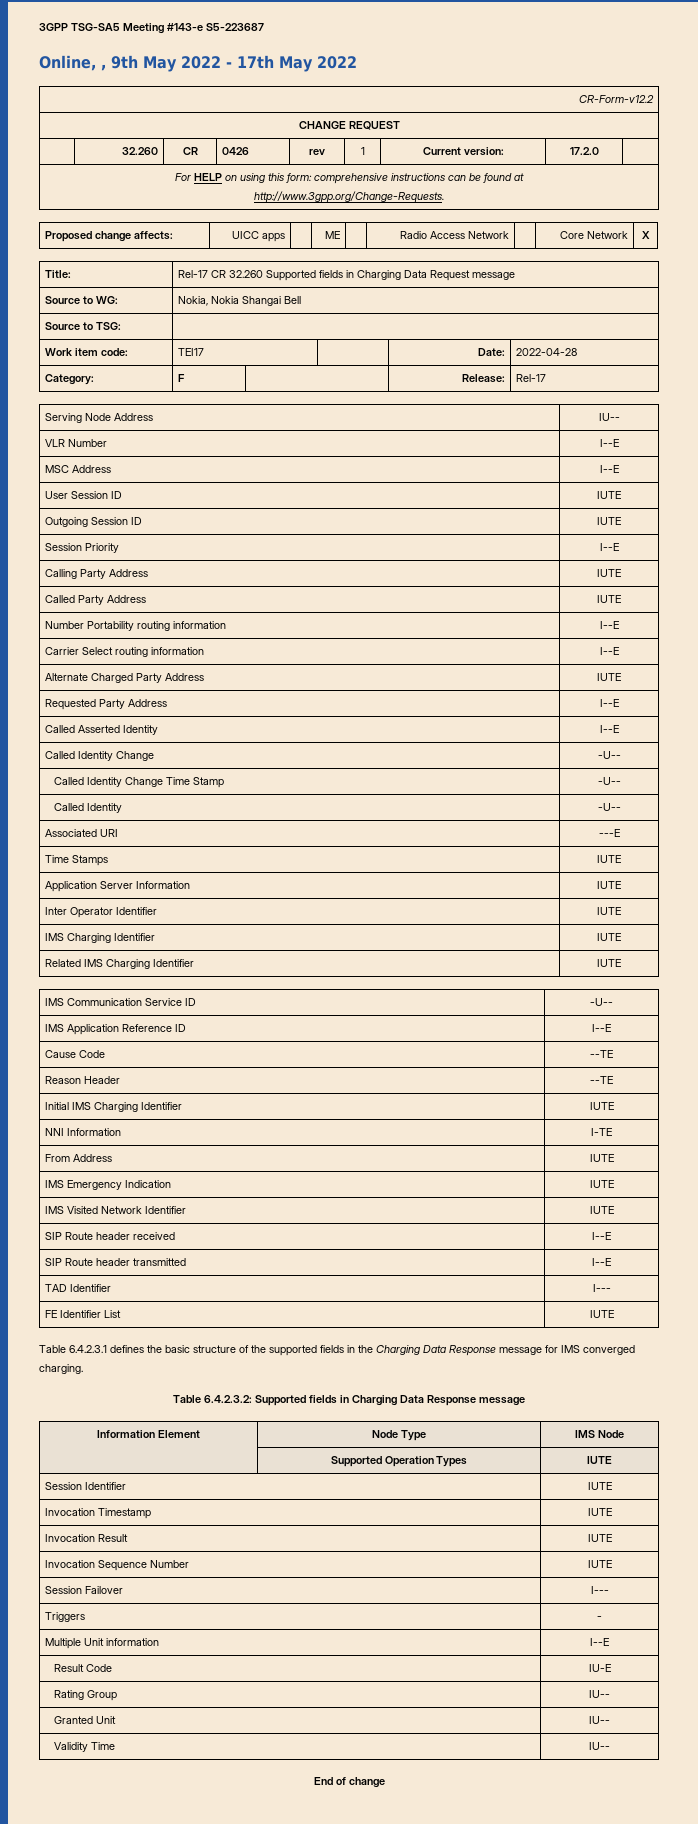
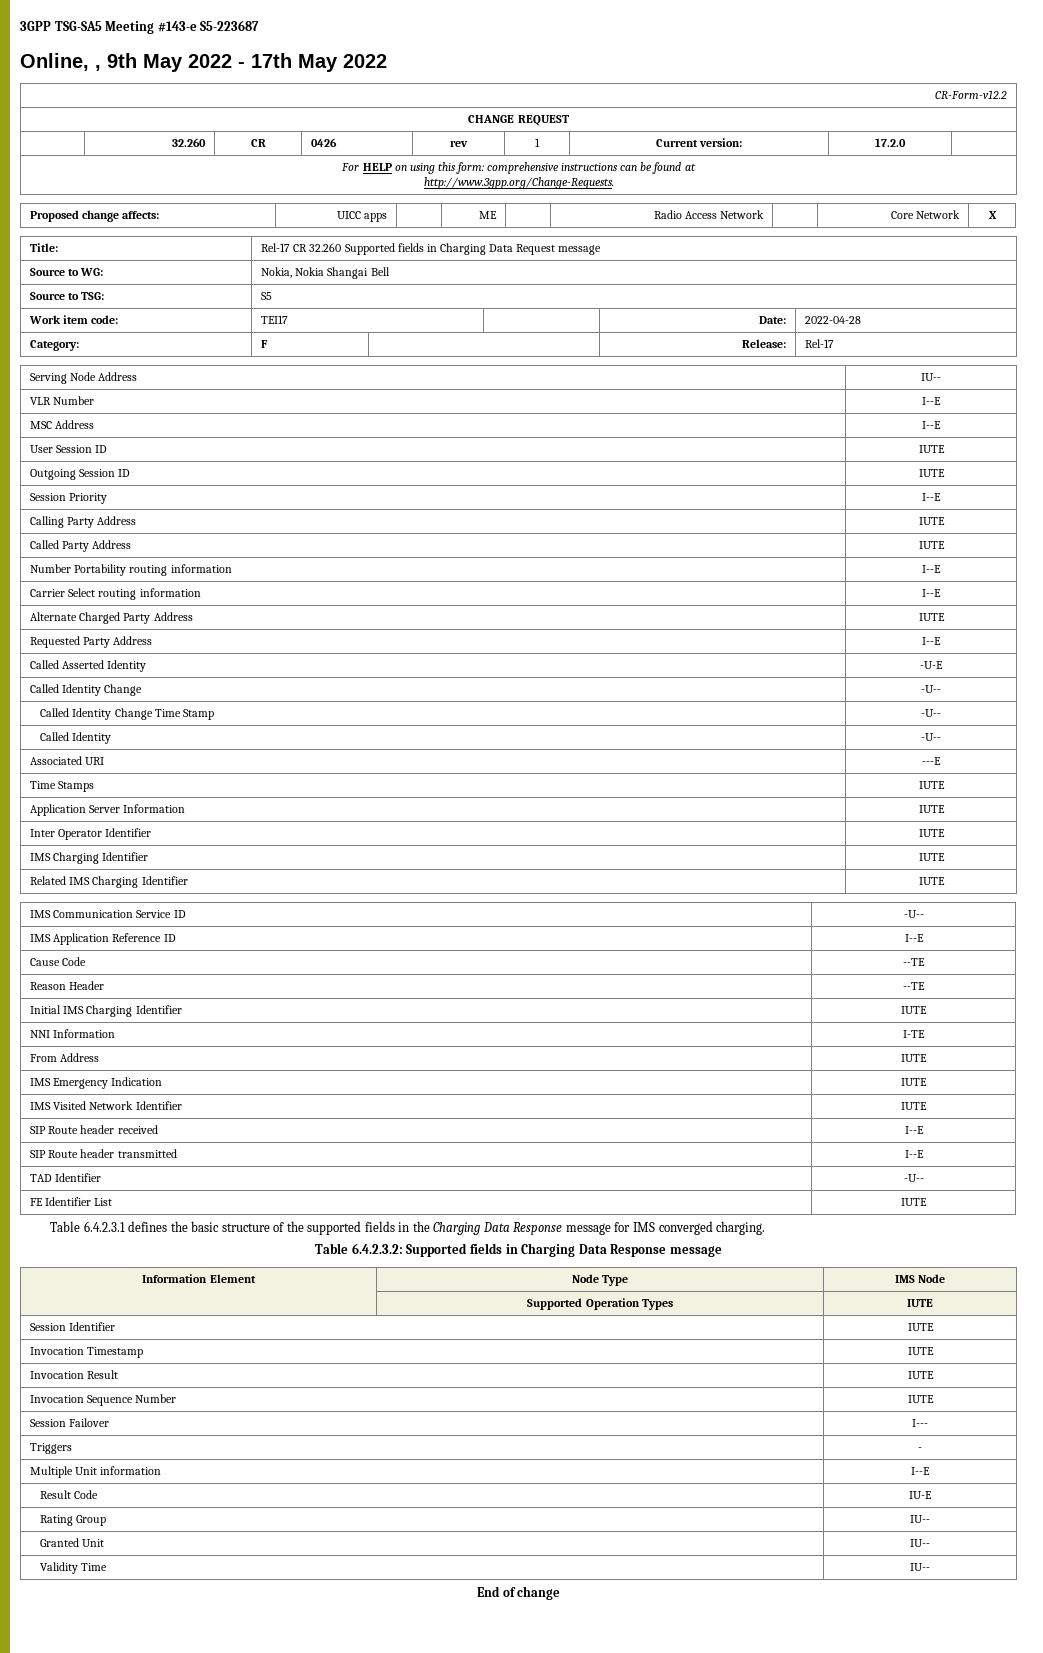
- Source to TSG: |
+ Source to TSG: | S5
- Called Asserted Identity | I--E
+ Called Asserted Identity | -U-E
- TAD Identifier | I---
+ TAD Identifier | -U--

